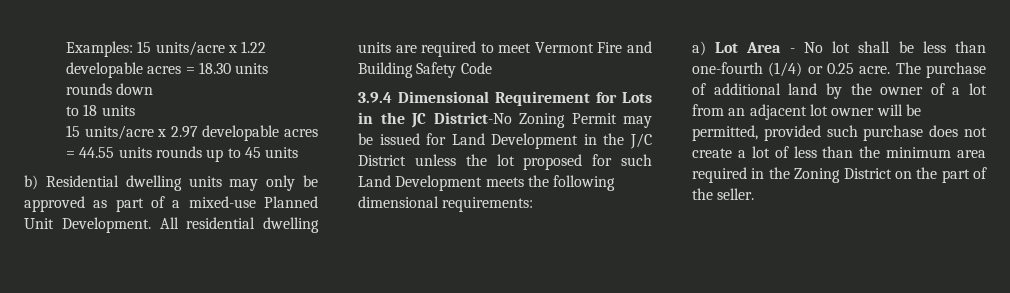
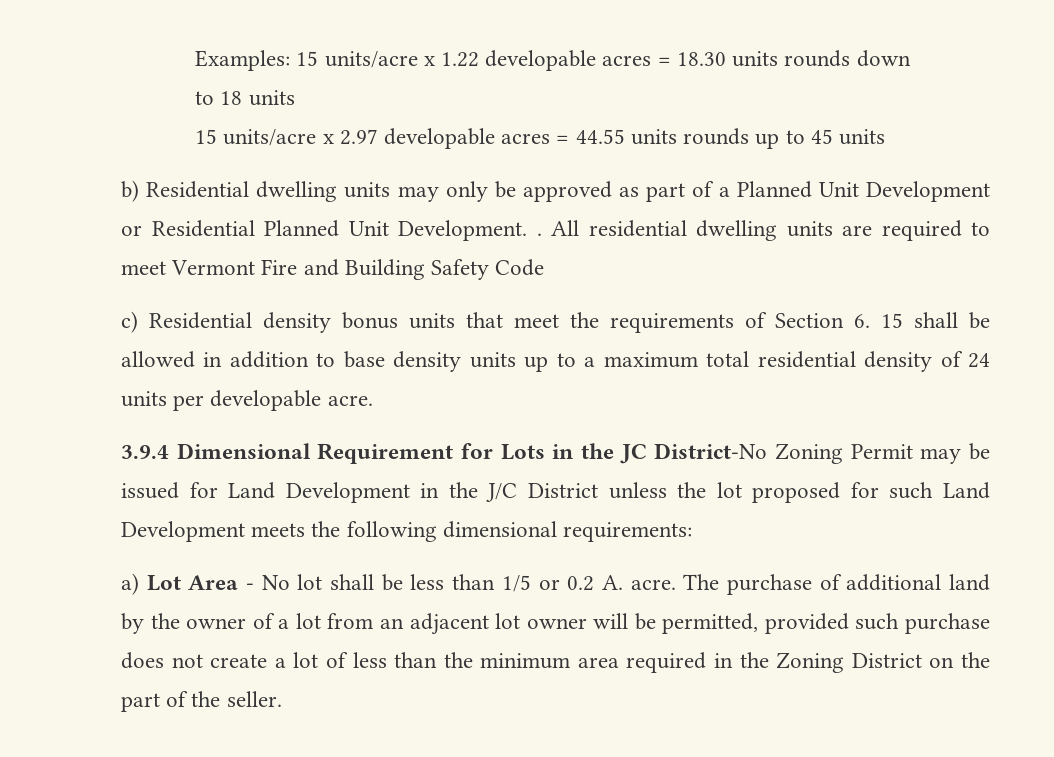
- b) Residential dwelling units may only be approved as part of a mixed-use Planned Unit Development.
+ b) Residential dwelling units may only be approved as part of a Planned Unit Development or Residential Planned Unit Development. .
+ c) Residential density bonus units that meet the requirements of Section 6. 15 shall be allowed in addition to base density units up to a maximum total residential density of 24 units per developable acre.
- a) Lot Area - No lot shall be less than one-fourth (1/4) or 0.25 acre.
+ a) Lot Area - No lot shall be less than 1/5 or 0.2 A. acre.

